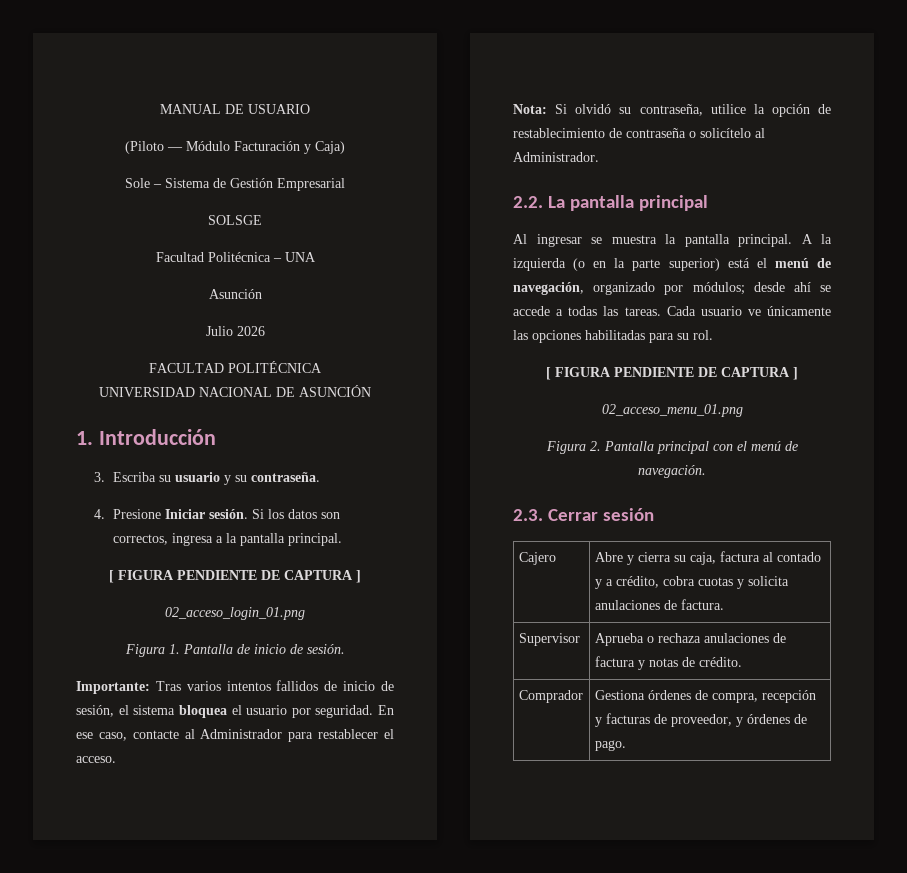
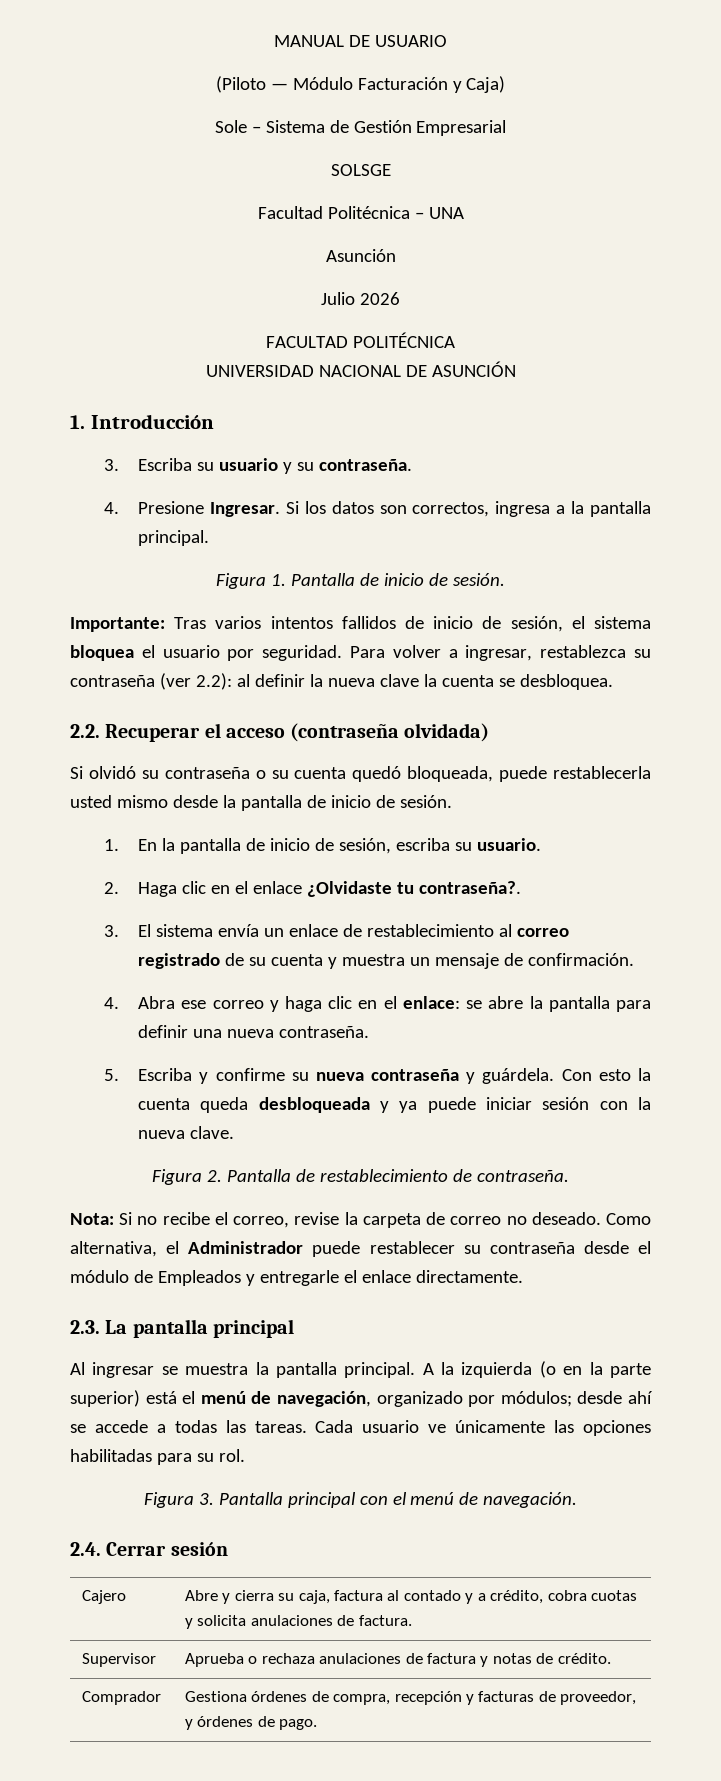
- 4. Presione Iniciar sesión.
+ 4. Presione Ingresar.
  Si los datos son correctos, ingresa a la pantalla principal.
- [ FIGURA PENDIENTE DE CAPTURA ]
- 02_acceso_login_01.png
- En ese caso, contacte al Administrador para restablecer el acceso.
- Nota: Si olvidó su contraseña, utilice la opción de restablecimiento de contraseña o solicítelo al Administrador.
- 2.2. La pantalla principal
+ Para volver a ingresar, restablezca su contraseña (ver 2.2): al definir la nueva clave la cuenta se desbloquea.
+ 2.2. Recuperar el acceso (contraseña olvidada)
+ Si olvidó su contraseña o su cuenta quedó bloqueada, puede restablecerla usted mismo desde la pantalla de inicio de sesión.
+ 1. En la pantalla de inicio de sesión, escriba su usuario.
+ 2. Haga clic en el enlace ¿Olvidaste tu contraseña?.
+ 3. El sistema envía un enlace de restablecimiento al correo registrado de su cuenta y muestra un mensaje de confirmación.
+ 4. Abra ese correo y haga clic en el enlace: se abre la pantalla para definir una nueva contraseña.
+ 5. Escriba y confirme su nueva contraseña y guárdela. Con esto la cuenta queda desbloqueada y ya puede iniciar sesión con la nueva clave.
+ Figura 2. Pantalla de restablecimiento de contraseña.
+ Nota: Si no recibe el correo, revise la carpeta de correo no deseado. Como alternativa, el Administrador puede restablecer su contraseña desde el módulo de Empleados y entregarle el enlace directamente.
+ 2.3. La pantalla principal
  Cada usuario ve únicamente las opciones habilitadas para su rol.
- [ FIGURA PENDIENTE DE CAPTURA ]
- 02_acceso_menu_01.png
- Figura 2. Pantalla principal con el menú de navegación.
+ Figura 3. Pantalla principal con el menú de navegación.
- 2.3. Cerrar sesión
+ 2.4. Cerrar sesión

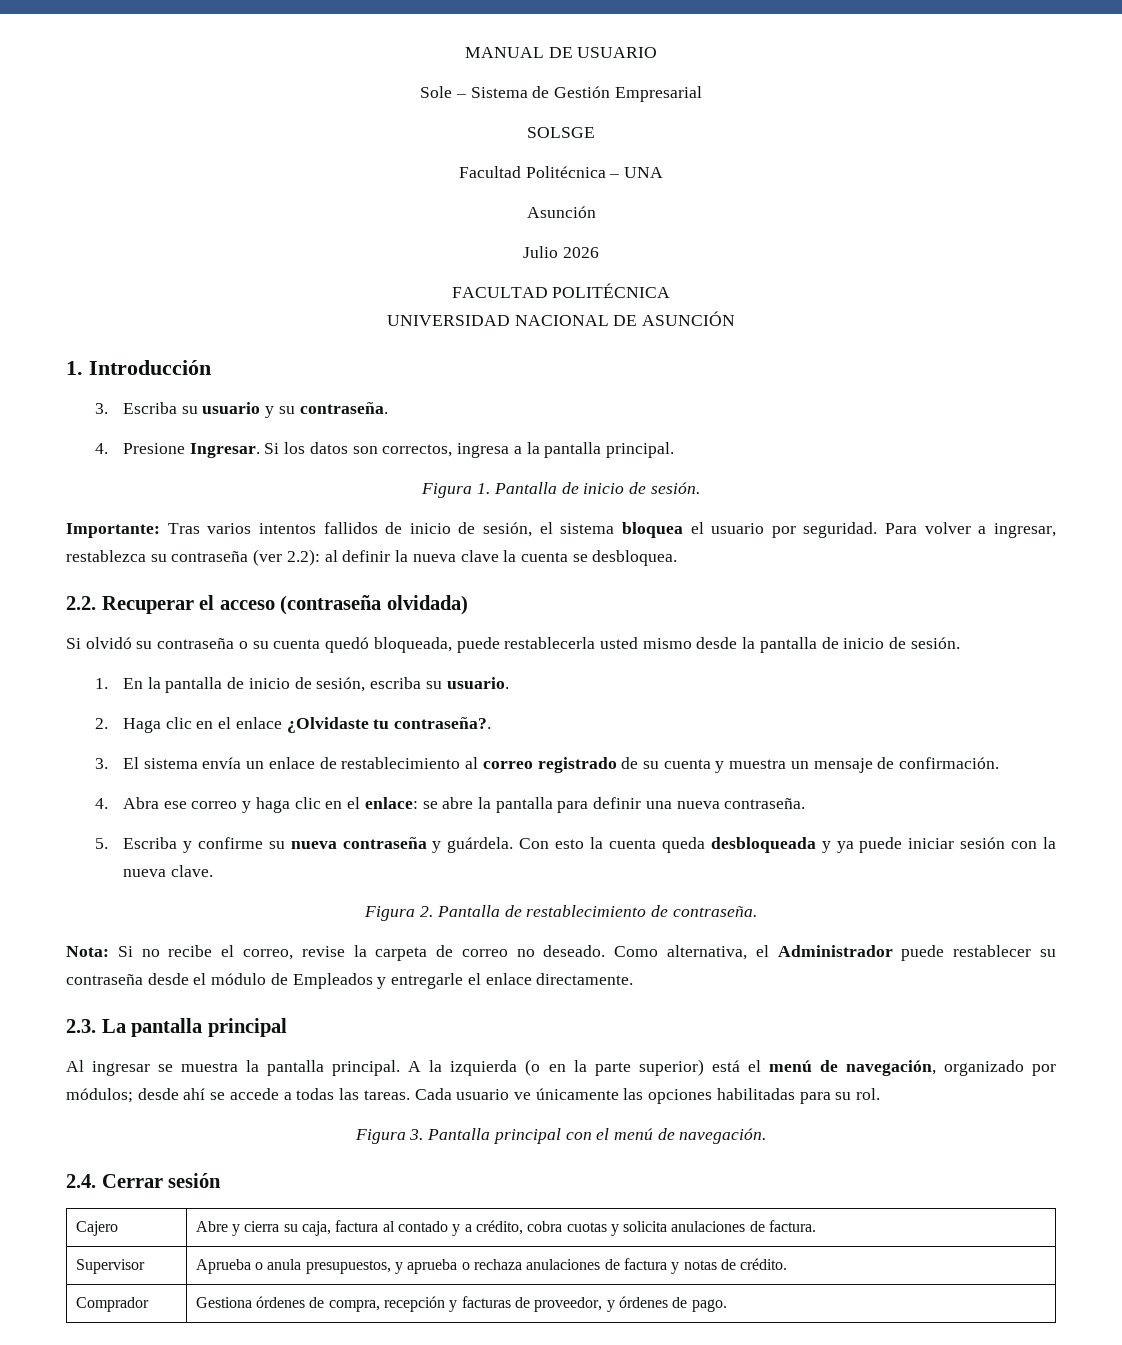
- (Piloto — Módulo Facturación y Caja)
- Supervisor | Aprueba o rechaza anulaciones de factura y notas de crédito.
+ Supervisor | Aprueba o anula presupuestos, y aprueba o rechaza anulaciones de factura y notas de crédito.

